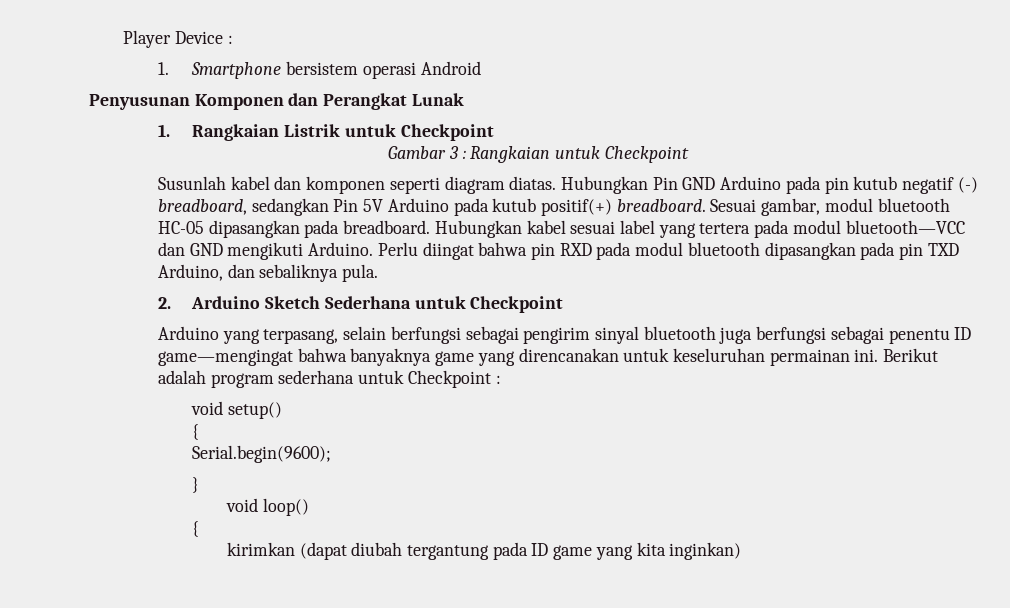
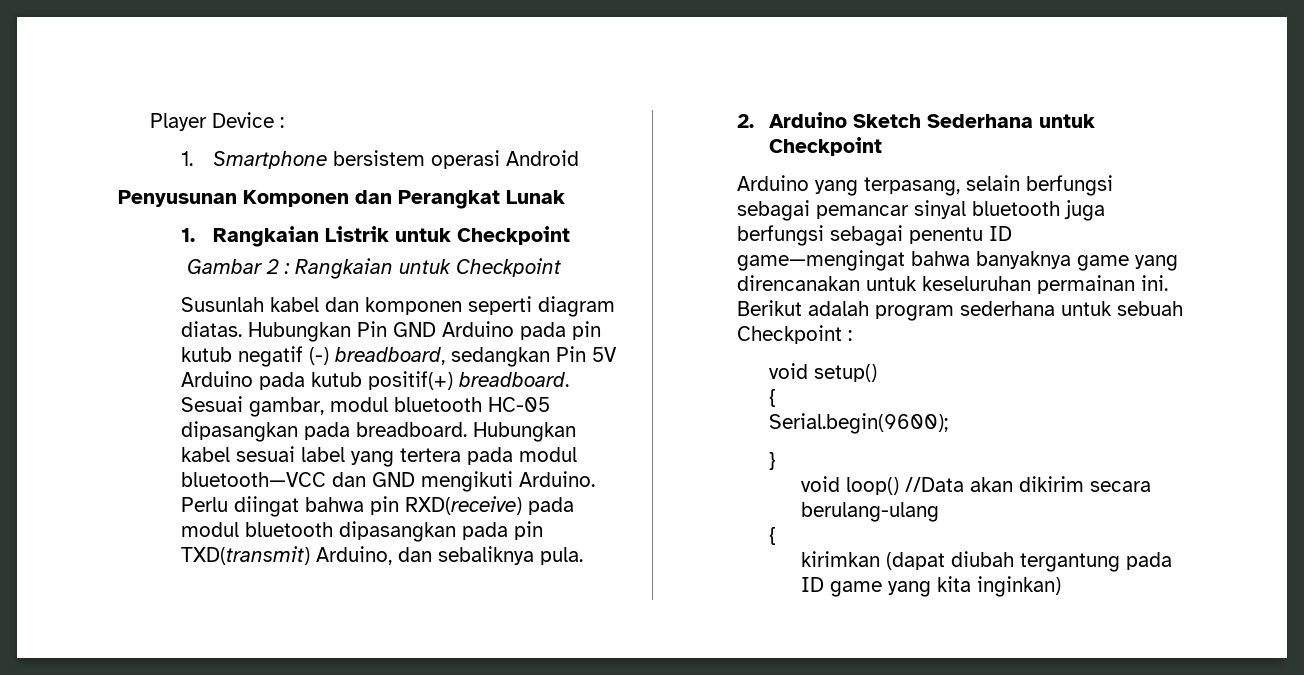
- Gambar 3 : Rangkaian untuk Checkpoint
+ Gambar 2 : Rangkaian untuk Checkpoint
- Perlu diingat bahwa pin RXD pada modul bluetooth dipasangkan pada pin TXD Arduino, dan sebaliknya pula.
+ Perlu diingat bahwa pin RXD(receive) pada modul bluetooth dipasangkan pada pin TXD(transmit) Arduino, dan sebaliknya pula.
- Arduino yang terpasang, selain berfungsi sebagai pengirim sinyal bluetooth juga berfungsi sebagai penentu ID game—mengingat bahwa banyaknya game yang direncanakan untuk keseluruhan permainan ini.
+ Arduino yang terpasang, selain berfungsi sebagai pemancar sinyal bluetooth juga berfungsi sebagai penentu ID game—mengingat bahwa banyaknya game yang direncanakan untuk keseluruhan permainan ini.
- Berikut adalah program sederhana untuk Checkpoint :
+ Berikut adalah program sederhana untuk sebuah Checkpoint :
- void loop()
+ void loop() //Data akan dikirim secara berulang-ulang

